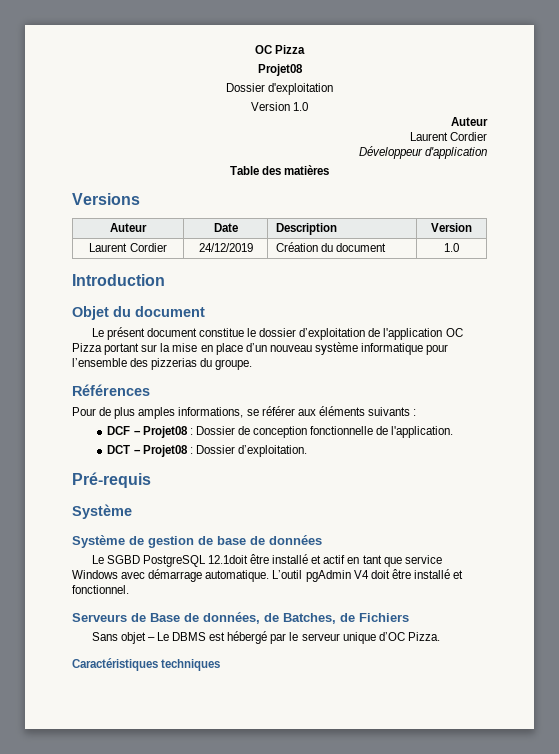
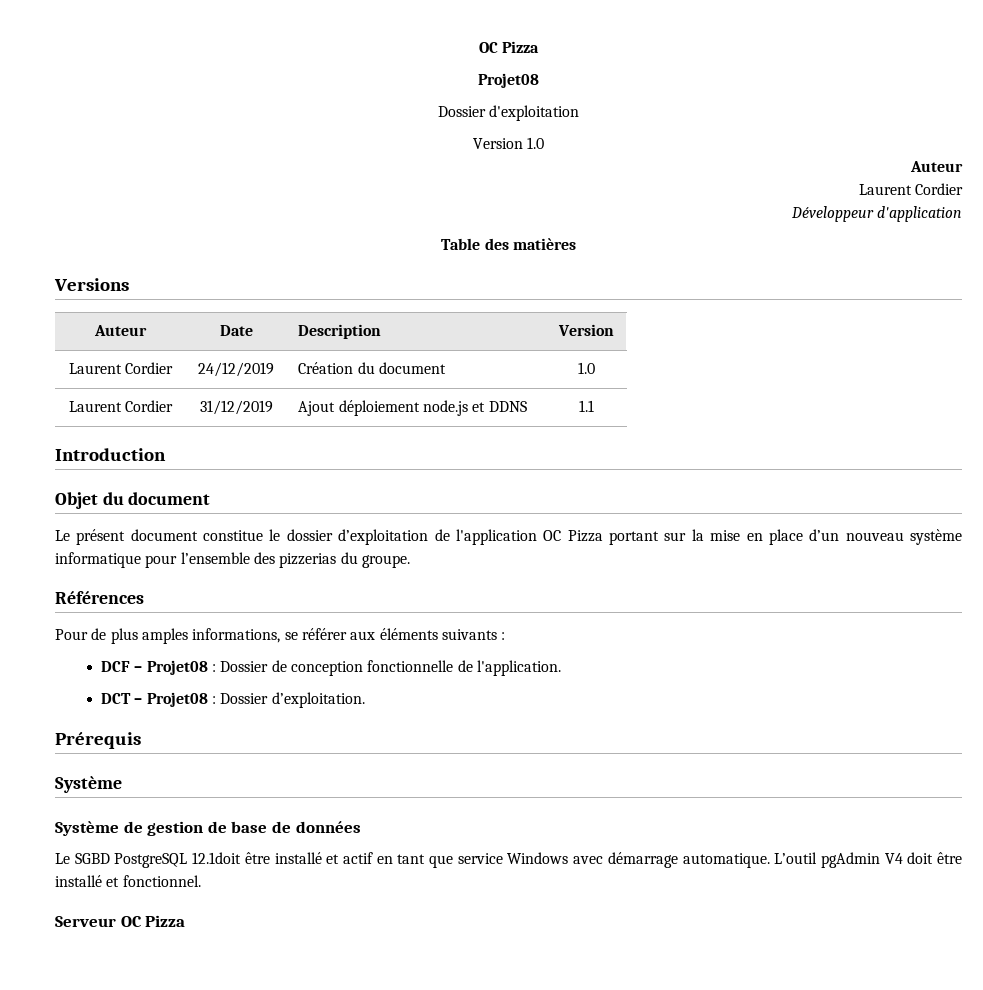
+ Laurent Cordier | 31/12/2019 | Ajout déploiement node.js et DDNS | 1.1
- Pré-requis
+ Prérequis
- Serveurs de Base de données, de Batches, de Fichiers
- Sans objet – Le DBMS est hébergé par le serveur unique d’OC Pizza.
- Caractéristiques techniques
+ Serveur OC Pizza

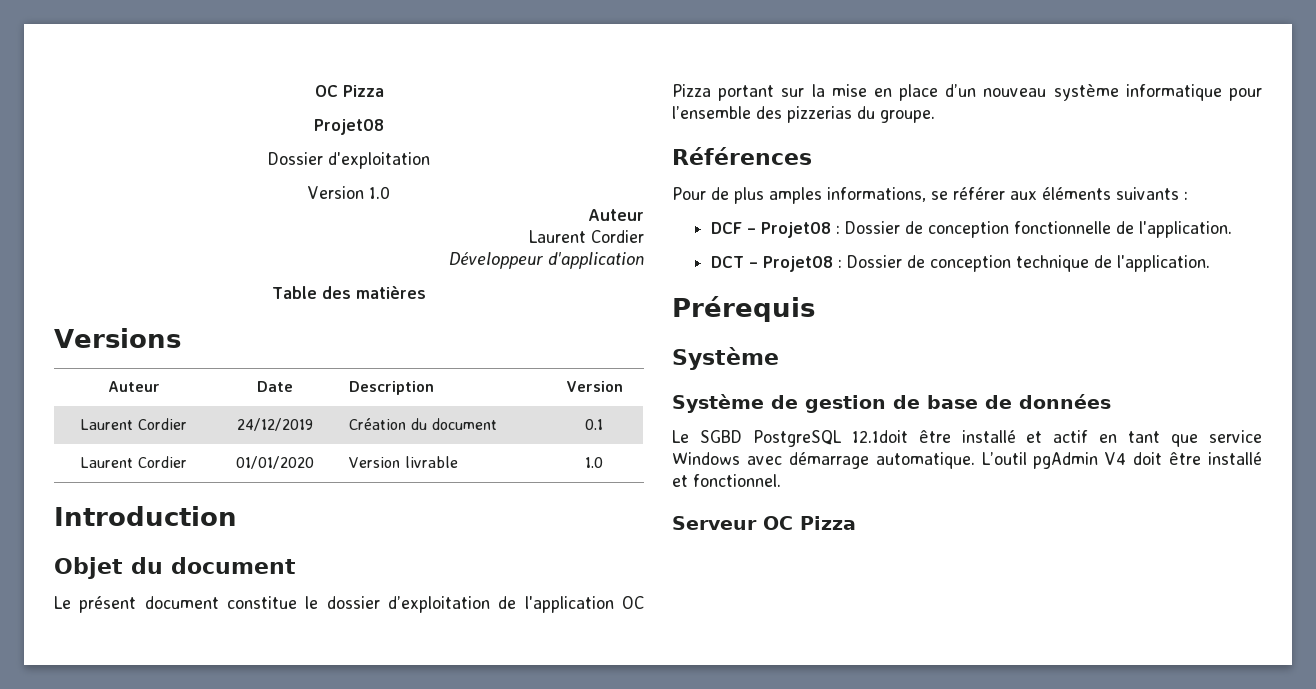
- Laurent Cordier | 24/12/2019 | Création du document | 1.0
- Laurent Cordier | 31/12/2019 | Ajout déploiement node.js et DDNS | 1.1
+ Laurent Cordier | 24/12/2019 | Création du document | 0.1
+ Laurent Cordier | 01/01/2020 | Version livrable | 1.0
- DCT – Projet08 : Dossier d’exploitation.
+ DCT – Projet08 : Dossier de conception technique de l'application.

